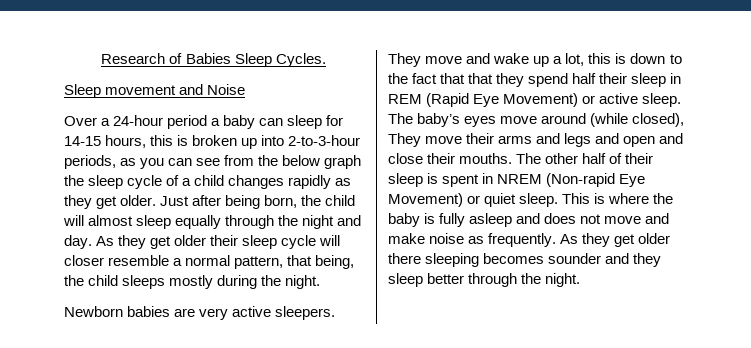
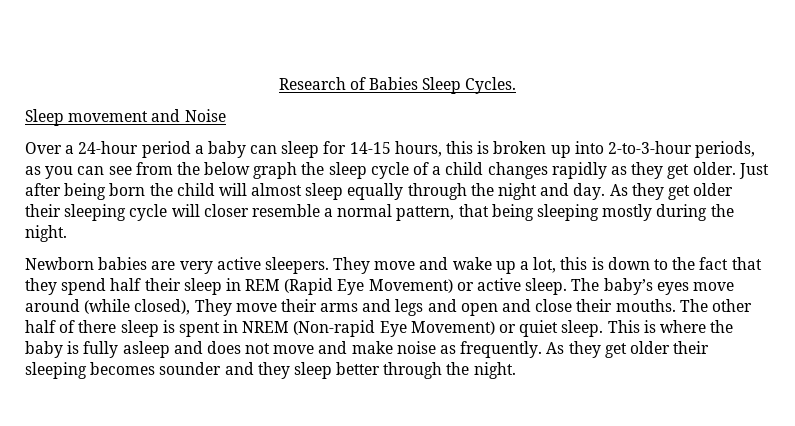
- Just after being born, the child will almost sleep equally through the night and day.
+ Just after being born the child will almost sleep equally through the night and day.
- As they get older their sleep cycle will closer resemble a normal pattern, that being, the child sleeps mostly during the night.
+ As they get older their sleeping cycle will closer resemble a normal pattern, that being sleeping mostly during the night.
- They move and wake up a lot, this is down to the fact that that they spend half their sleep in REM (Rapid Eye Movement) or active sleep.
+ They move and wake up a lot, this is down to the fact that they spend half their sleep in REM (Rapid Eye Movement) or active sleep.
- The other half of their sleep is spent in NREM (Non-rapid Eye Movement) or quiet sleep.
+ The other half of there sleep is spent in NREM (Non-rapid Eye Movement) or quiet sleep.
- As they get older there sleeping becomes sounder and they sleep better through the night.
+ As they get older their sleeping becomes sounder and they sleep better through the night.

